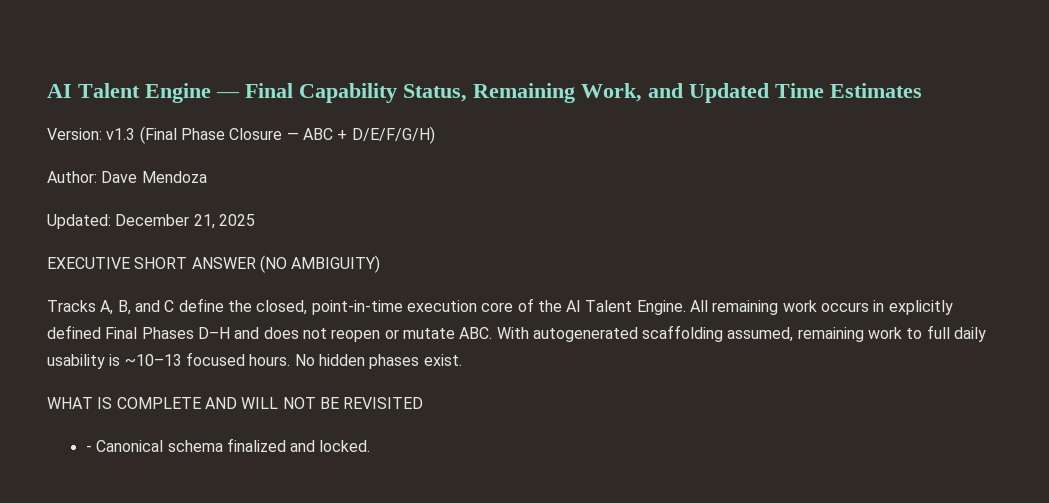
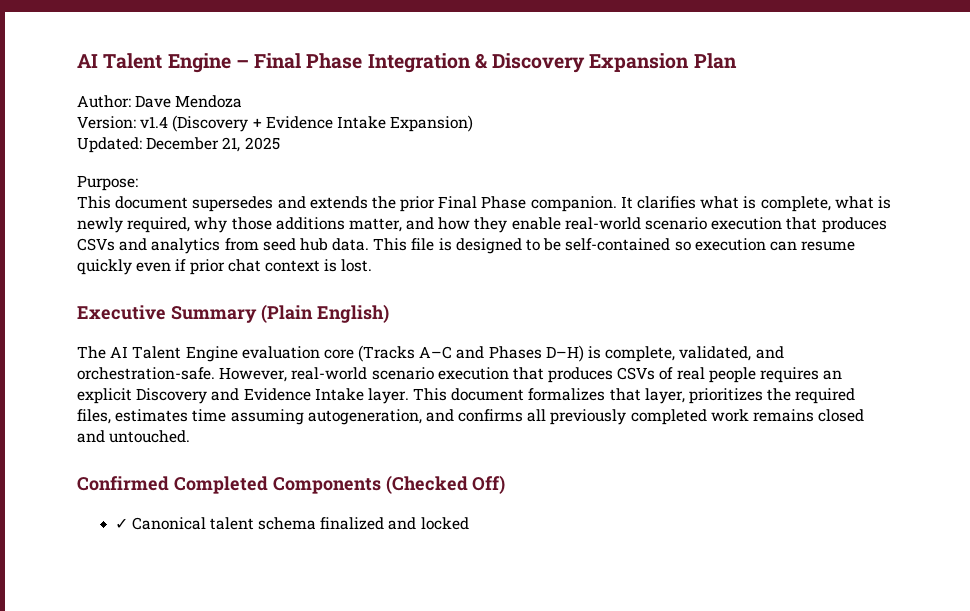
- AI Talent Engine — Final Capability Status, Remaining Work, and Updated Time Estimates
- Version: v1.3 (Final Phase Closure — ABC + D/E/F/G/H)
+ AI Talent Engine – Final Phase Integration & Discovery Expansion Plan
  Author: Dave Mendoza
+ Version: v1.4 (Discovery + Evidence Intake Expansion)
  Updated: December 21, 2025
- EXECUTIVE SHORT ANSWER (NO AMBIGUITY)
- Tracks A, B, and C define the closed, point-in-time execution core of the AI Talent Engine. All remaining work occurs in explicitly defined Final Phases D–H and does not reopen or mutate ABC. With autogenerated scaffolding assumed, remaining work to full daily usability is ~10–13 focused hours. No hidden phases exist.
- WHAT IS COMPLETE AND WILL NOT BE REVISITED
- - Canonical schema finalized and locked.
+ Purpose:
+ This document supersedes and extends the prior Final Phase companion. It clarifies what is complete, what is newly required, why those additions matter, and how they enable real-world scenario execution that produces CSVs and analytics from seed hub data. This file is designed to be self-contained so execution can resume quickly even if prior chat context is lost.
+ Executive Summary (Plain English)
+ The AI Talent Engine evaluation core (Tracks A–C and Phases D–H) is complete, validated, and orchestration-safe. However, real-world scenario execution that produces CSVs of real people requires an explicit Discovery and Evidence Intake layer. This document formalizes that layer, prioritizes the required files, estimates time assuming autogeneration, and confirms all previously completed work remains closed and untouched.
+ Confirmed Completed Components (Checked Off)
+ ✓ Canonical talent schema finalized and locked

